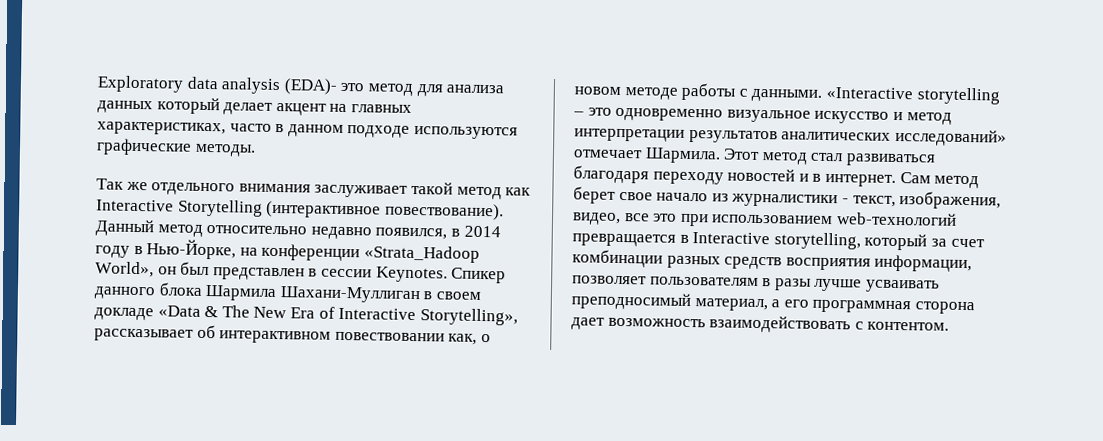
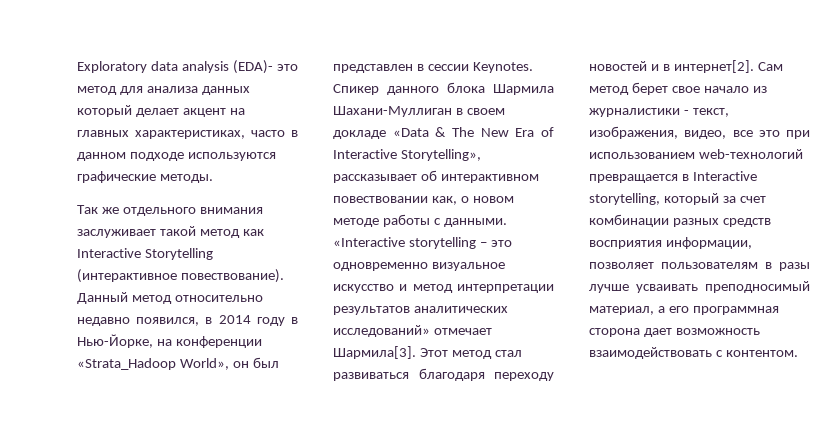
- «Interactive storytelling – это одновременно визуальное искусство и метод интерпретации результатов аналитических исследований» отмечает Шармила.
+ «Interactive storytelling – это одновременно визуальное искусство и метод интерпретации результатов аналитических исследований» отмечает Шармила[3].
- Этот метод стал развиваться благодаря переходу новостей и в интернет.
+ Этот метод стал развиваться благодаря переходу новостей и в интернет[2].

